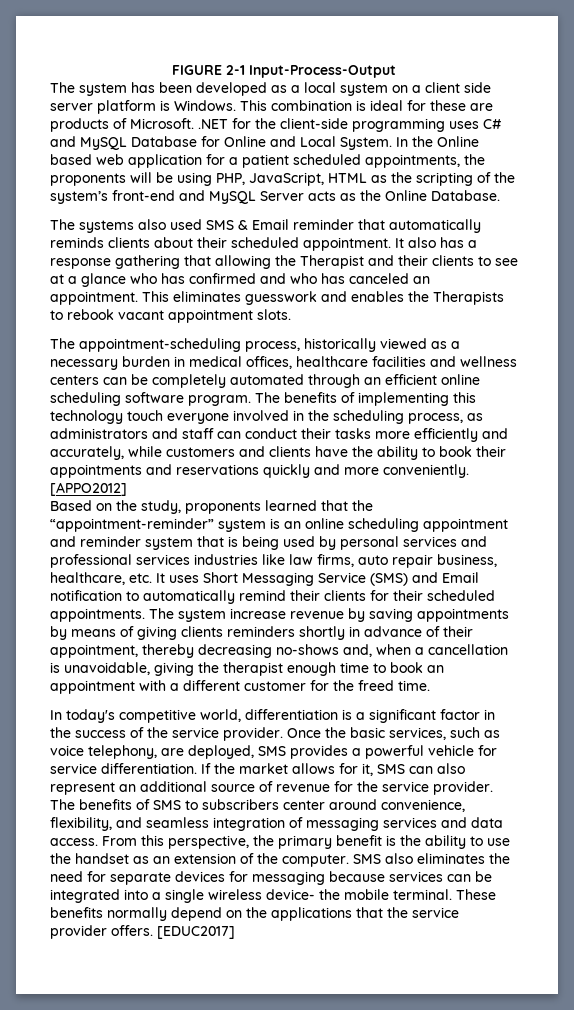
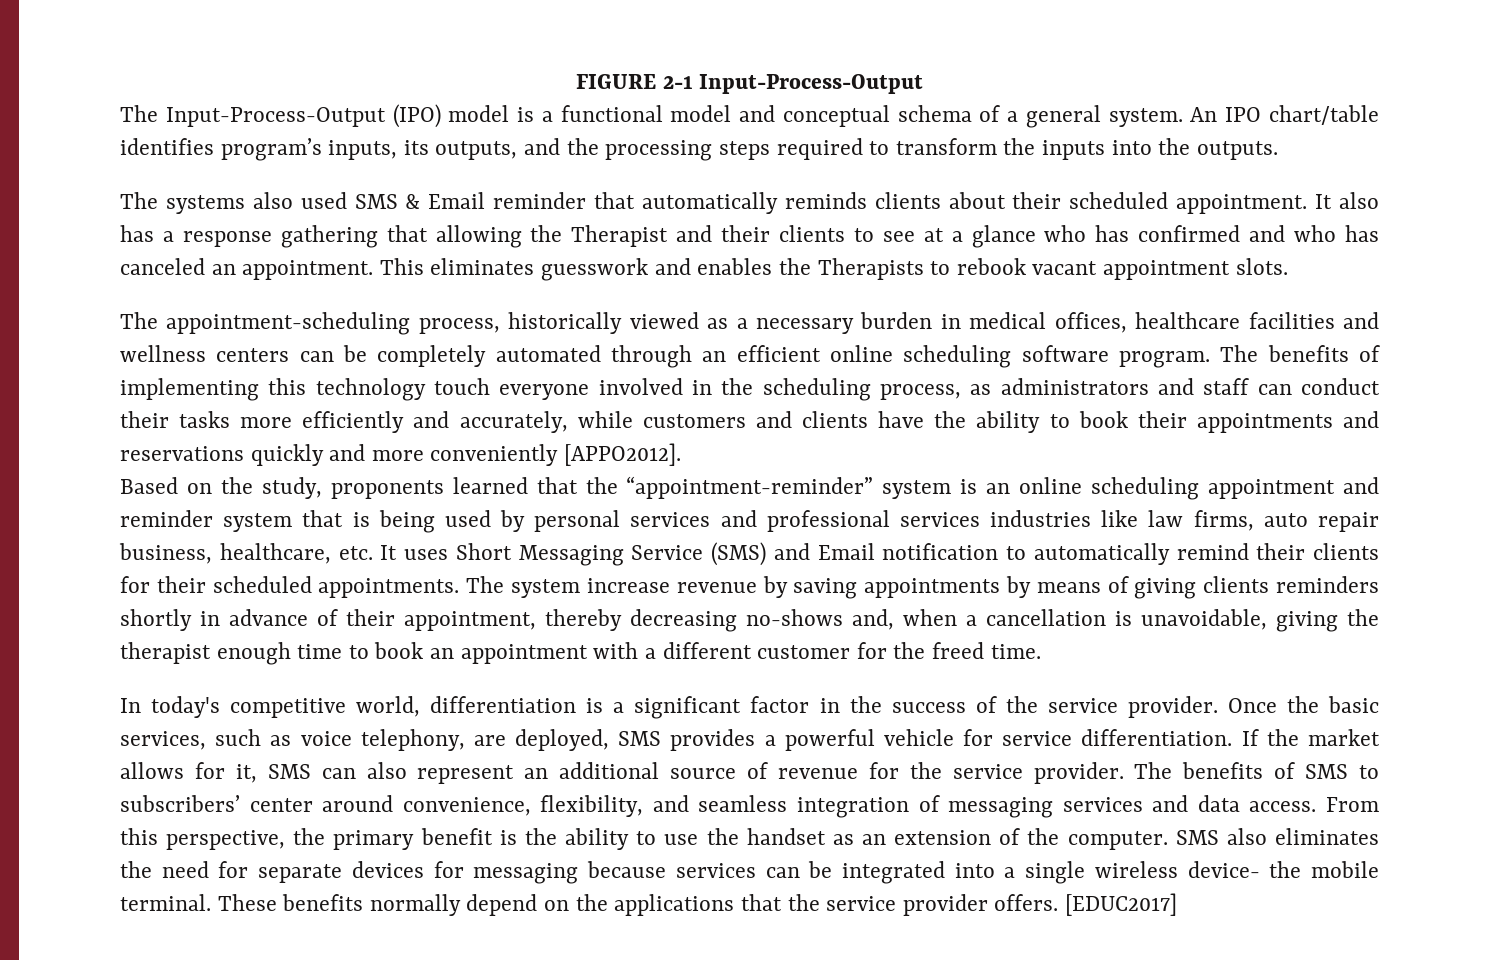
- The system has been developed as a local system on a client side server platform is Windows. This combination is ideal for these are products of Microsoft. .NET for the client-side programming uses C# and MySQL Database for Online and Local System. In the Online based web application for a patient scheduled appointments, the proponents will be using PHP, JavaScript, HTML as the scripting of the system’s front-end and MySQL Server acts as the Online Database.
+ The Input-Process-Output (IPO) model is a functional model and conceptual schema of a general system. An IPO chart/table identifies program’s inputs, its outputs, and the processing steps required to transform the inputs into the outputs.
- The benefits of implementing this technology touch everyone involved in the scheduling process, as administrators and staff can conduct their tasks more efficiently and accurately, while customers and clients have the ability to book their appointments and reservations quickly and more conveniently. [APPO2012]
+ The benefits of implementing this technology touch everyone involved in the scheduling process, as administrators and staff can conduct their tasks more efficiently and accurately, while customers and clients have the ability to book their appointments and reservations quickly and more conveniently [APPO2012].
- The benefits of SMS to subscribers center around convenience, flexibility, and seamless integration of messaging services and data access.
+ The benefits of SMS to subscribers’ center around convenience, flexibility, and seamless integration of messaging services and data access.

